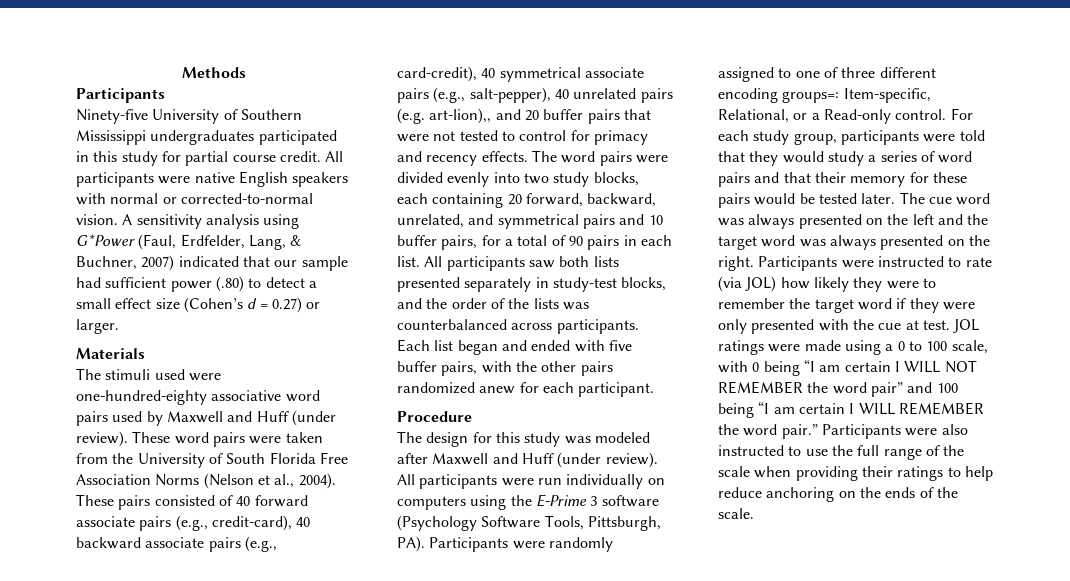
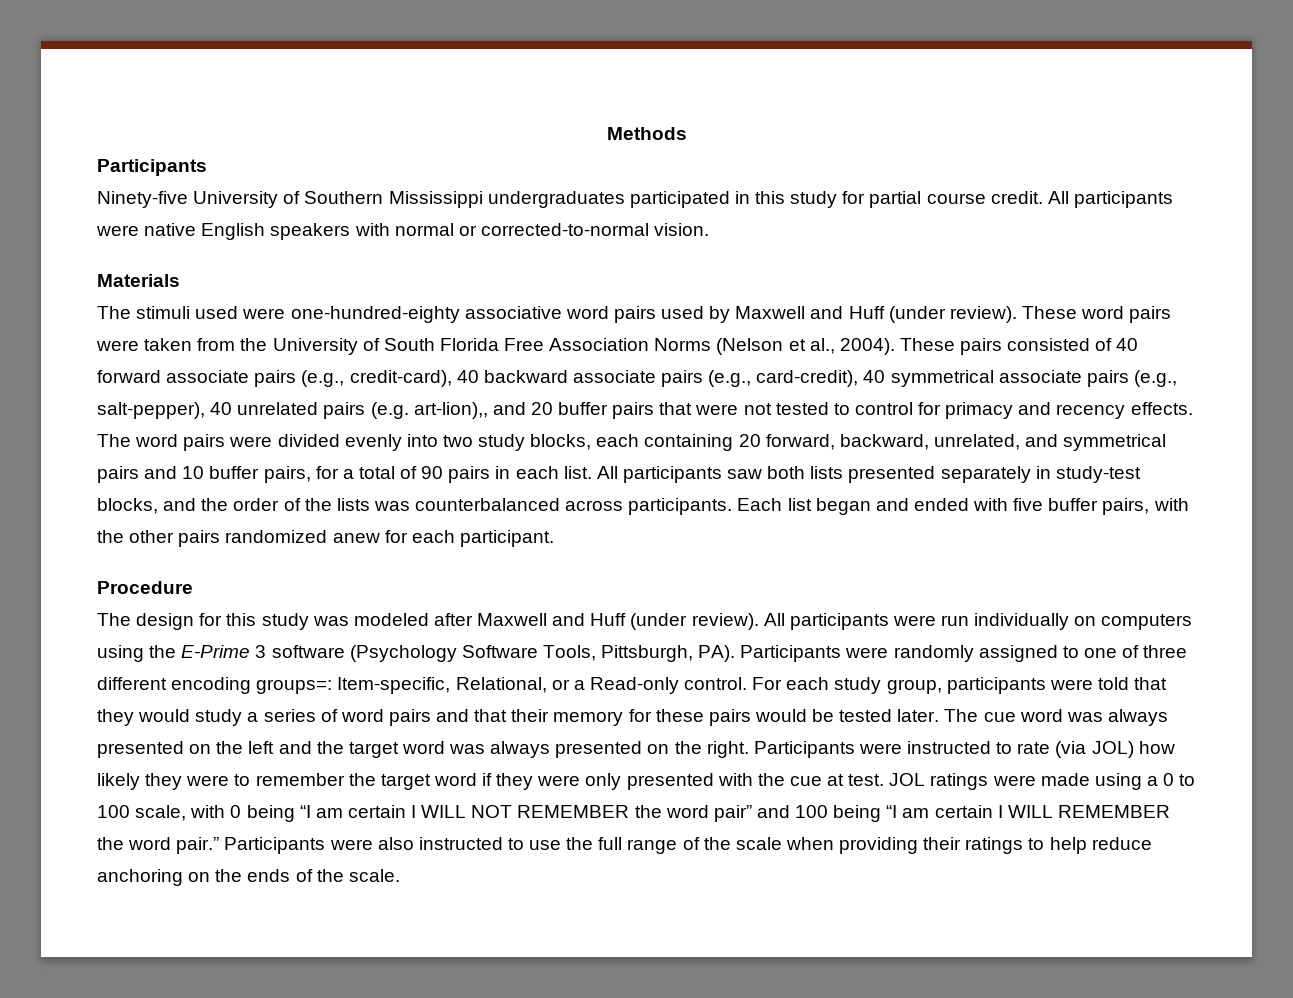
- A sensitivity analysis using G*Power (Faul, Erdfelder, Lang, & Buchner, 2007) indicated that our sample had sufficient power (.80) to detect a small effect size (Cohen’s d = 0.27) or larger.

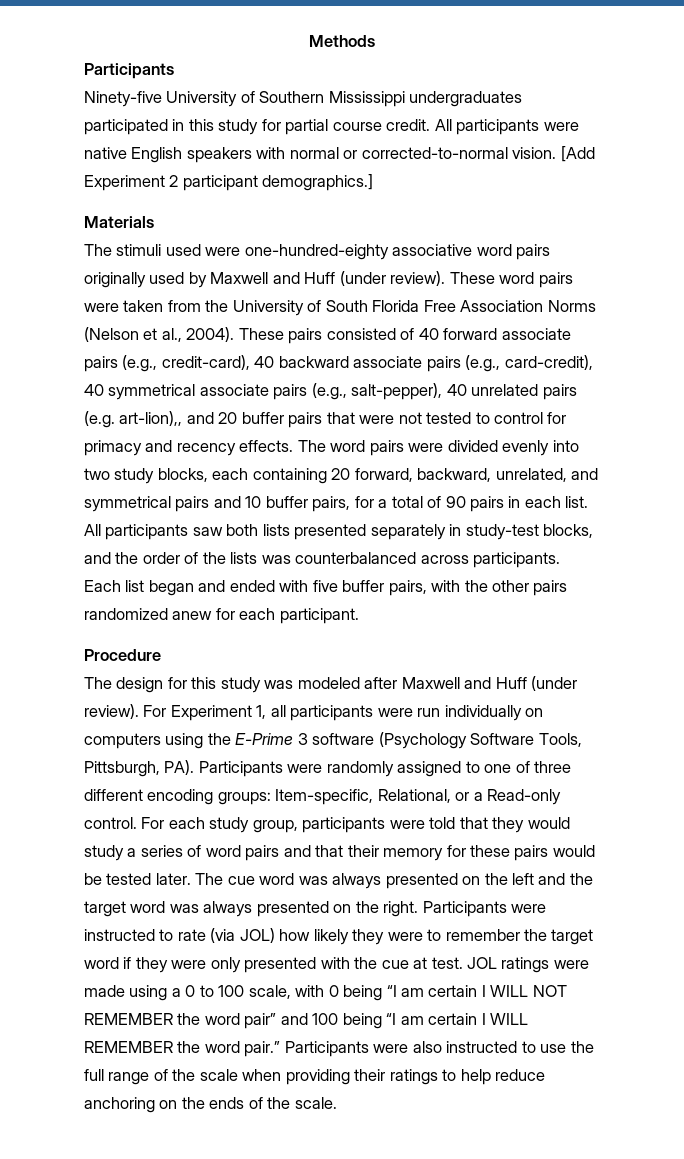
+ [Add Experiment 2 participant demographics.]
- The stimuli used were one-hundred-eighty associative word pairs used by Maxwell and Huff (under review).
+ The stimuli used were one-hundred-eighty associative word pairs originally used by Maxwell and Huff (under review).
- All participants were run individually on computers using the E-Prime 3 software (Psychology Software Tools, Pittsburgh, PA). Participants were randomly assigned to one of three different encoding groups=: Item-specific, Relational, or a Read-only control.
+ For Experiment 1, all participants were run individually on computers using the E-Prime 3 software (Psychology Software Tools, Pittsburgh, PA). Participants were randomly assigned to one of three different encoding groups: Item-specific, Relational, or a Read-only control.

